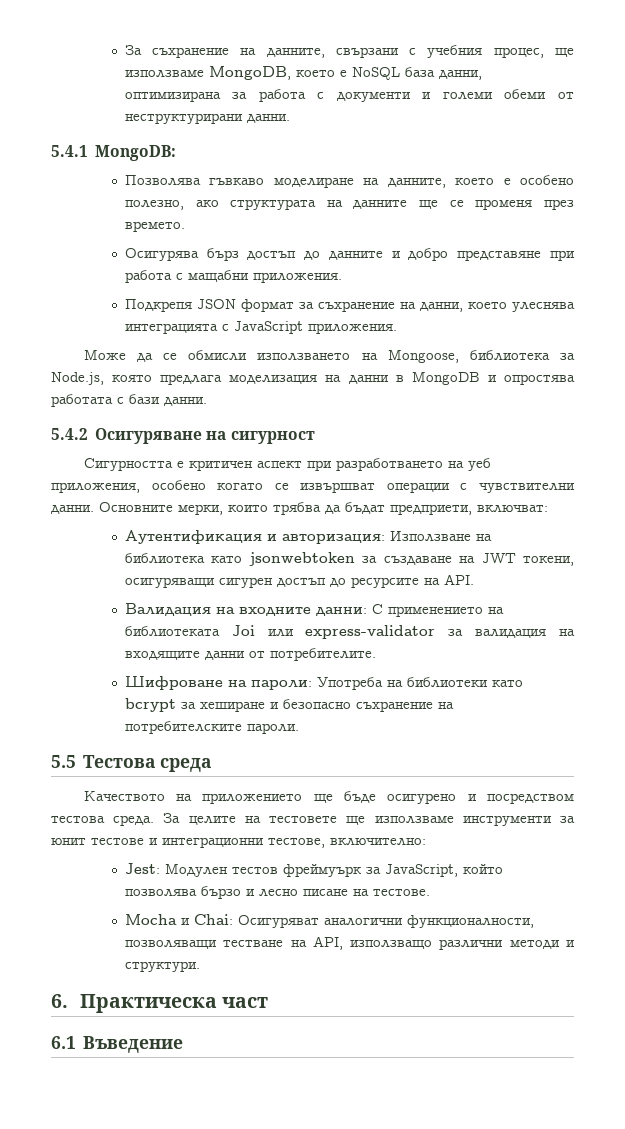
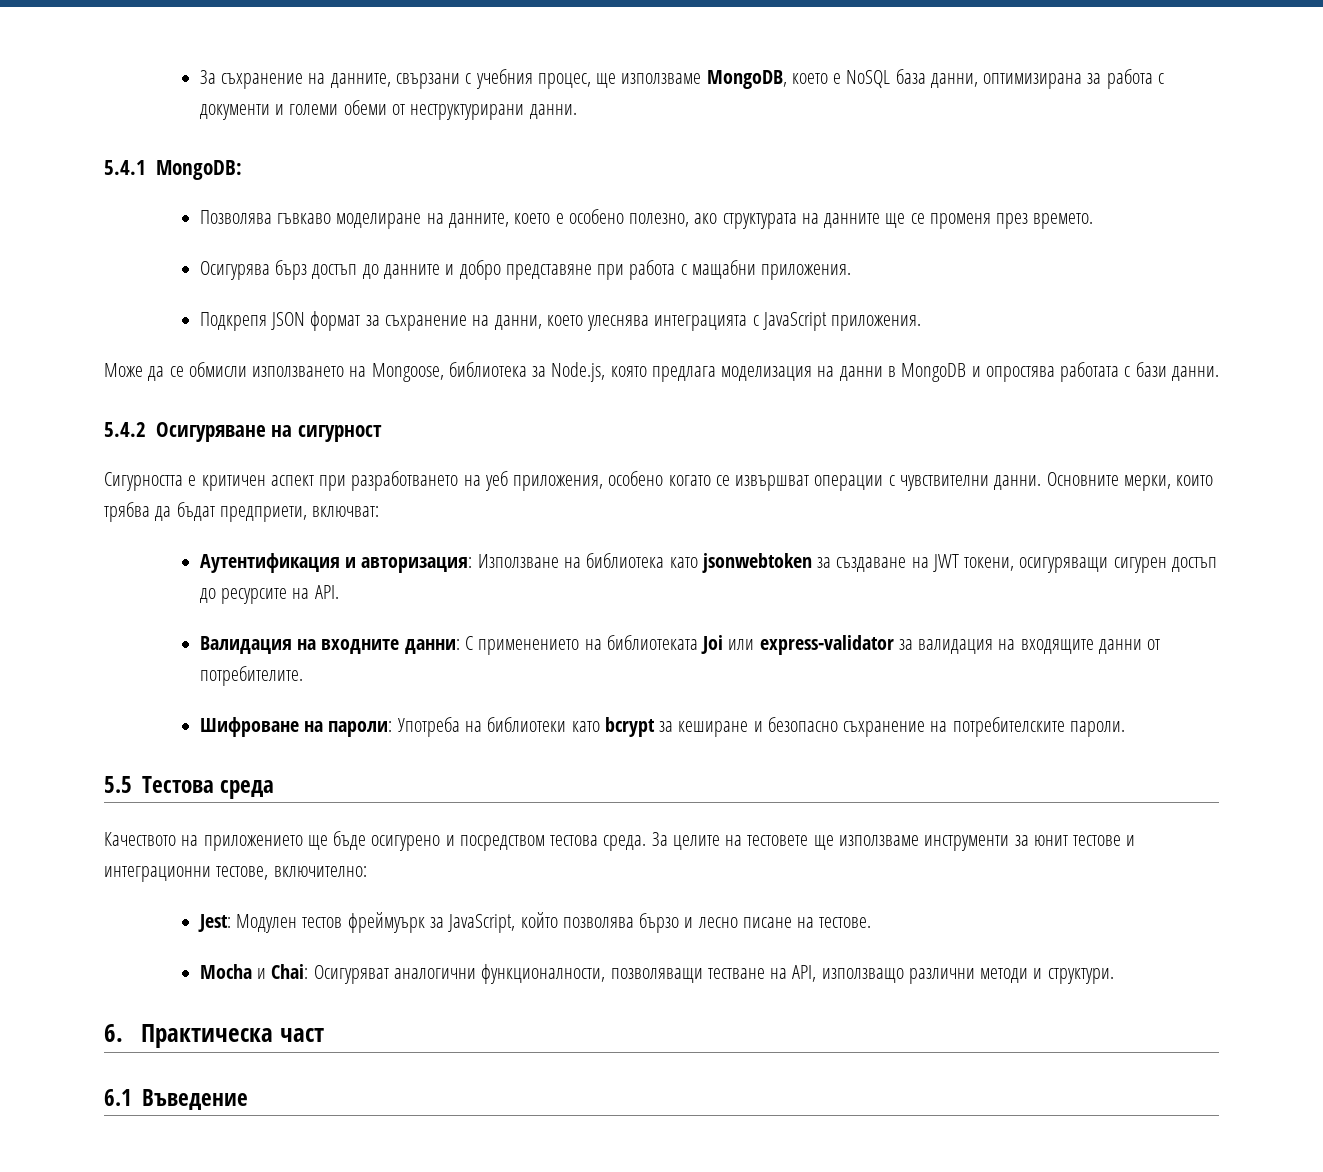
- Шифроване на пароли: Употреба на библиотеки като bcrypt за хеширане и безопасно съхранение на потребителските пароли.
+ Шифроване на пароли: Употреба на библиотеки като bcrypt за кеширане и безопасно съхранение на потребителските пароли.

